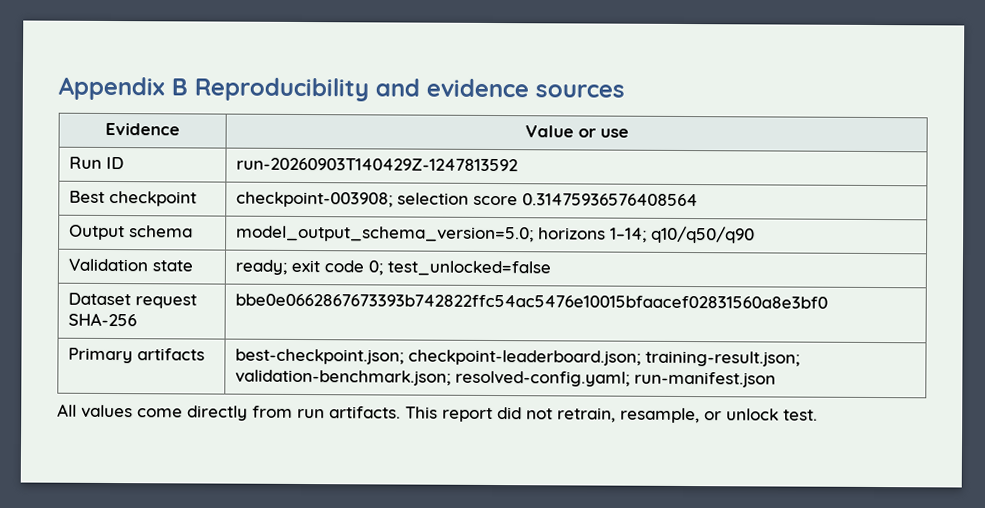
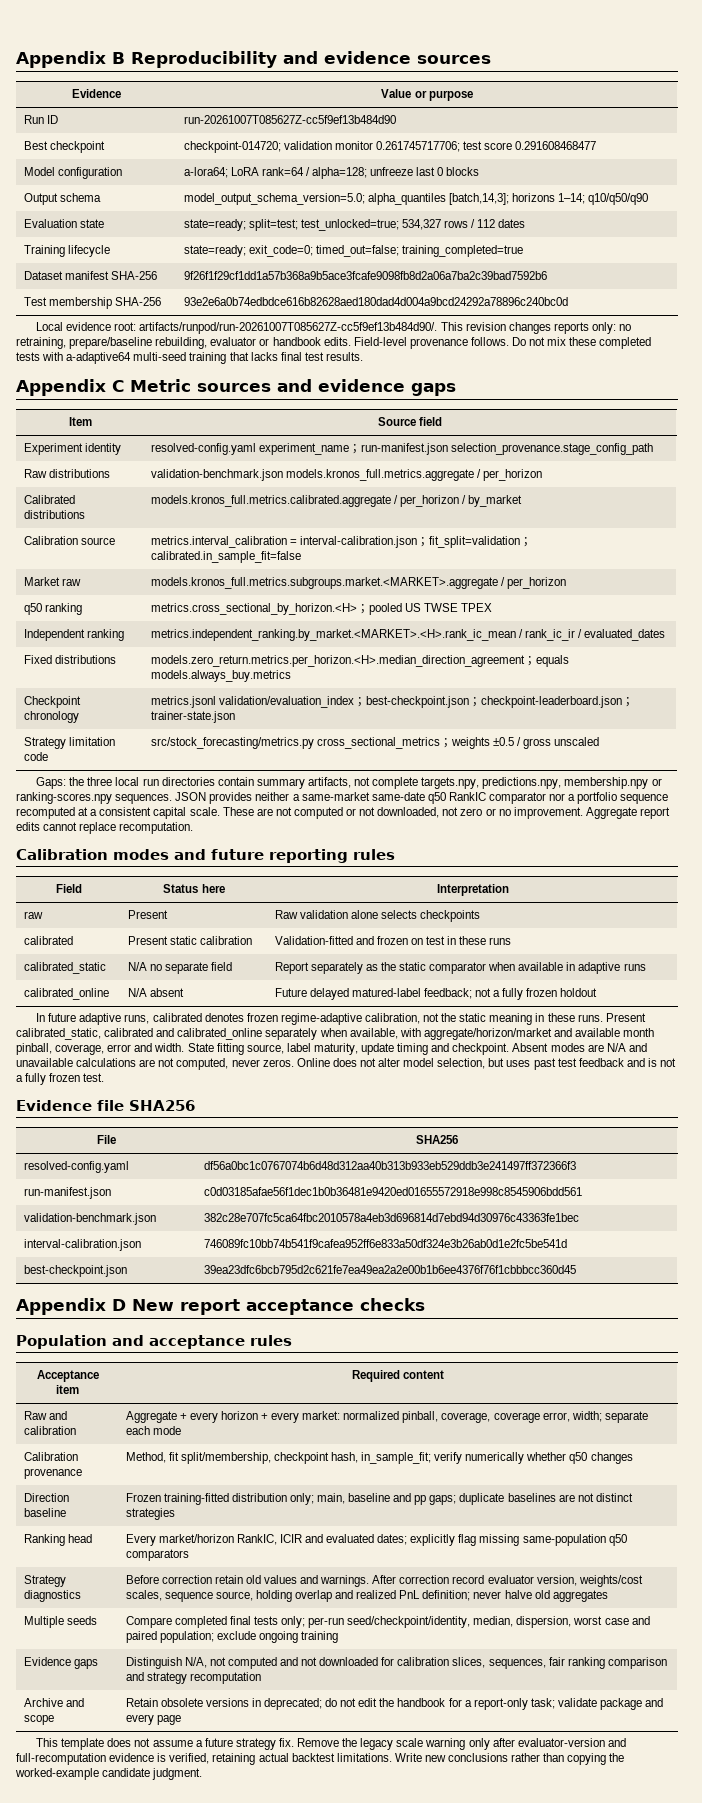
- Evidence | Value or use
+ Evidence | Value or purpose
- Run ID | run-20260903T140429Z-1247813592
+ Run ID | run-20261007T085627Z-cc5f9ef13b484d90
- Best checkpoint | checkpoint-003908; selection score 0.31475936576408564
+ Best checkpoint | checkpoint-014720; validation monitor 0.261745717706; test score 0.291608468477
+ Model configuration | a-lora64; LoRA rank=64 / alpha=128; unfreeze last 0 blocks
- Output schema | model_output_schema_version=5.0; horizons 1–14; q10/q50/q90
+ Output schema | model_output_schema_version=5.0; alpha_quantiles [batch,14,3]; horizons 1–14; q10/q50/q90
- Validation state | ready; exit code 0; test_unlocked=false
+ Evaluation state | state=ready; split=test; test_unlocked=true; 534,327 rows / 112 dates
+ Training lifecycle | state=ready; exit_code=0; timed_out=false; training_completed=true
- Dataset request SHA-256 | bbe0e0662867673393b742822ffc54ac5476e10015bfaacef02831560a8e3bf0
- Primary artifacts | best-checkpoint.json; checkpoint-leaderboard.json; training-result.json; validation-benchmark.json; resolved-config.yaml; run-manifest.json
- All values come directly from run artifacts. This report did not retrain, resample, or unlock test.
+ Dataset manifest SHA-256 | 9f26f1f29cf1dd1a57b368a9b5ace3fcafe9098fb8d2a06a7ba2c39bad7592b6
+ Test membership SHA-256 | 93e2e6a0b74edbdce616b82628aed180dad4d004a9bcd24292a78896c240bc0d
+ Local evidence root: artifacts/runpod/run-20261007T085627Z-cc5f9ef13b484d90/. This revision changes reports only: no retraining, prepare/baseline rebuilding, evaluator or handbook edits. Field-level provenance follows. Do not mix these completed tests with a-adaptive64 multi-seed training that lacks final test results.
+ Appendix C Metric sources and evidence gaps
+ Item | Source field
+ Experiment identity | resolved-config.yaml experiment_name；run-manifest.json selection_provenance.stage_config_path
+ Raw distributions | validation-benchmark.json models.kronos_full.metrics.aggregate / per_horizon
+ Calibrated distributions | models.kronos_full.metrics.calibrated.aggregate / per_horizon / by_market
+ Calibration source | metrics.interval_calibration = interval-calibration.json；fit_split=validation；calibrated.in_sample_fit=false
+ Market raw | models.kronos_full.metrics.subgroups.market.<MARKET>.aggregate / per_horizon
+ q50 ranking | metrics.cross_sectional_by_horizon.<H>；pooled US TWSE TPEX
+ Independent ranking | metrics.independent_ranking.by_market.<MARKET>.<H>.rank_ic_mean / rank_ic_ir / evaluated_dates
+ Fixed distributions | models.zero_return.metrics.per_horizon.<H>.median_direction_agreement；equals models.always_buy.metrics
+ Checkpoint chronology | metrics.jsonl validation/evaluation_index；best-checkpoint.json；checkpoint-leaderboard.json；trainer-state.json
+ Strategy limitation code | src/stock_forecasting/metrics.py cross_sectional_metrics；weights ±0.5 / gross unscaled
+ Gaps: the three local run directories contain summary artifacts, not complete targets.npy, predictions.npy, membership.npy or ranking-scores.npy sequences. JSON provides neither a same-market same-date q50 RankIC comparator nor a portfolio sequence recomputed at a consistent capital scale. These are not computed or not downloaded, not zero or no improvement. Aggregate report edits cannot replace recomputation.
+ Calibration modes and future reporting rules
+ Field | Status here | Interpretation
+ raw | Present | Raw validation alone selects checkpoints
+ calibrated | Present static calibration | Validation-fitted and frozen on test in these runs
+ calibrated_static | N/A no separate field | Report separately as the static comparator when available in adaptive runs
+ calibrated_online | N/A absent | Future delayed matured-label feedback; not a fully frozen holdout
+ In future adaptive runs, calibrated denotes frozen regime-adaptive calibration, not the static meaning in these runs. Present calibrated_static, calibrated and calibrated_online separately when available, with aggregate/horizon/market and available month pinball, coverage, error and width. State fitting source, label maturity, update timing and checkpoint. Absent modes are N/A and unavailable calculations are not computed, never zeros. Online does not alter model selection, but uses past test feedback and is not a fully frozen test.
+ Evidence file SHA256
+ File | SHA256
+ resolved-config.yaml | df56a0bc1c0767074b6d48d312aa40b313b933eb529ddb3e241497ff372366f3
+ run-manifest.json | c0d03185afae56f1dec1b0b36481e9420ed01655572918e998c8545906bdd561
+ validation-benchmark.json | 382c28e707fc5ca64fbc2010578a4eb3d696814d7ebd94d30976c43363fe1bec
+ interval-calibration.json | 746089fc10bb74b541f9cafea952ff6e833a50df324e3b26ab0d1e2fc5be541d
+ best-checkpoint.json | 39ea23dfc6bcb795d2c621fe7ea49ea2a2e00b1b6ee4376f76f1cbbbcc360d45
+ Appendix D New report acceptance checks
+ Population and acceptance rules
+ Acceptance item | Required content
+ Raw and calibration | Aggregate + every horizon + every market: normalized pinball, coverage, coverage error, width; separate each mode
+ Calibration provenance | Method, fit split/membership, checkpoint hash, in_sample_fit; verify numerically whether q50 changes
+ Direction baseline | Frozen training-fitted distribution only; main, baseline and pp gaps; duplicate baselines are not distinct strategies
+ Ranking head | Every market/horizon RankIC, ICIR and evaluated dates; explicitly flag missing same-population q50 comparators
+ Strategy diagnostics | Before correction retain old values and warnings. After correction record evaluator version, weights/cost scales, sequence source, holding overlap and realized PnL definition; never halve old aggregates
+ Multiple seeds | Compare completed final tests only; per-run seed/checkpoint/identity, median, dispersion, worst case and paired population; exclude ongoing training
+ Evidence gaps | Distinguish N/A, not computed and not downloaded for calibration slices, sequences, fair ranking comparison and strategy recomputation
+ Archive and scope | Retain obsolete versions in deprecated; do not edit the handbook for a report-only task; validate package and every page
+ This template does not assume a future strategy fix. Remove the legacy scale warning only after evaluator-version and full-recomputation evidence is verified, retaining actual backtest limitations. Write new conclusions rather than copying the worked-example candidate judgment.

